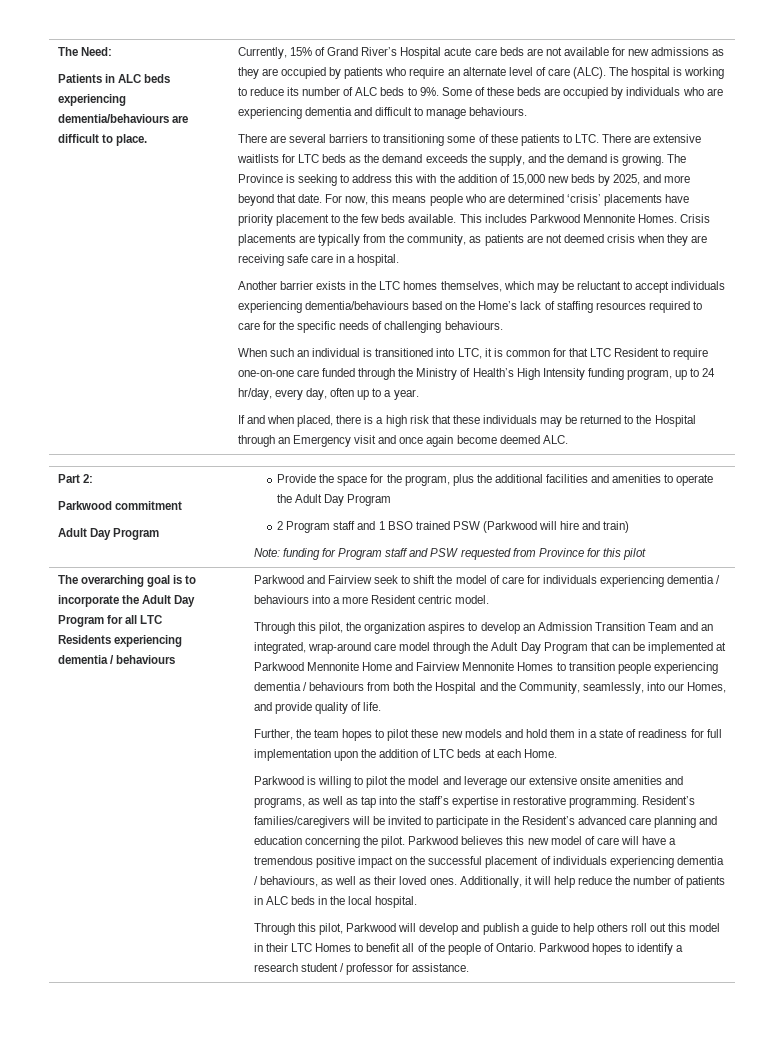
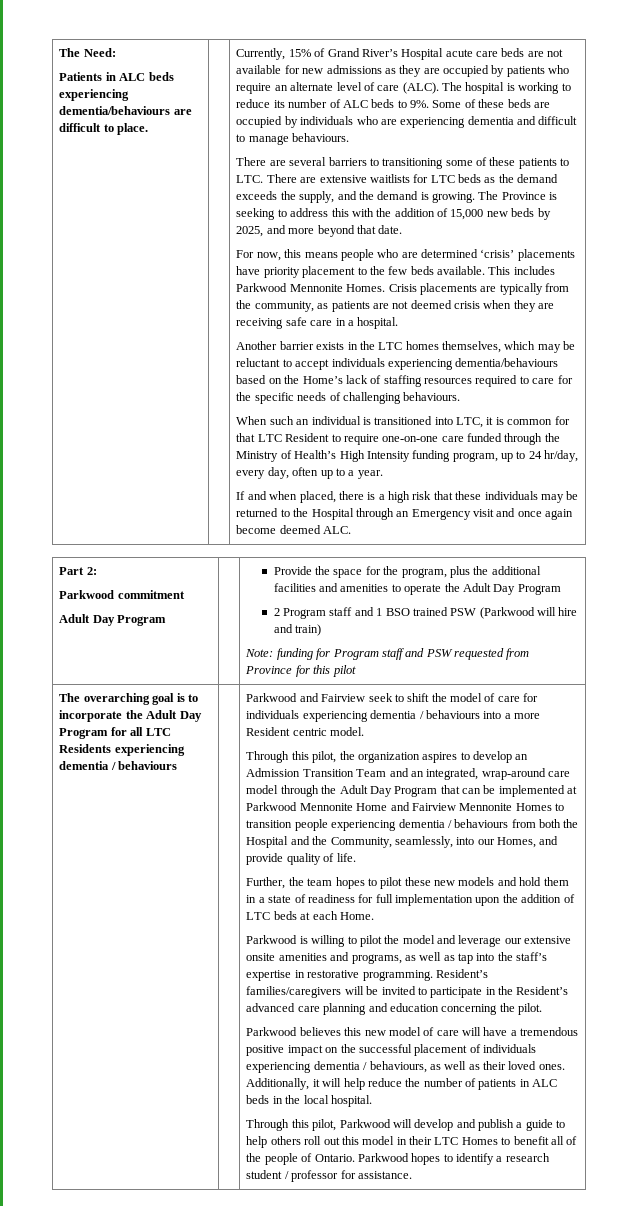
- The Province is seeking to address this with the addition of 15,000 new beds by 2025, and more beyond that date. For now, this means people who are determined ‘crisis’ placements have priority placement to the few beds available.
+ The Province is seeking to address this with the addition of 15,000 new beds by 2025, and more beyond that date.
+ For now, this means people who are determined ‘crisis’ placements have priority placement to the few beds available.
- Resident’s families/caregivers will be invited to participate in the Resident’s advanced care planning and education concerning the pilot. Parkwood believes this new model of care will have a tremendous positive impact on the successful placement of individuals experiencing dementia / behaviours, as well as their loved ones.
+ Resident’s families/caregivers will be invited to participate in the Resident’s advanced care planning and education concerning the pilot.
+ Parkwood believes this new model of care will have a tremendous positive impact on the successful placement of individuals experiencing dementia / behaviours, as well as their loved ones.

